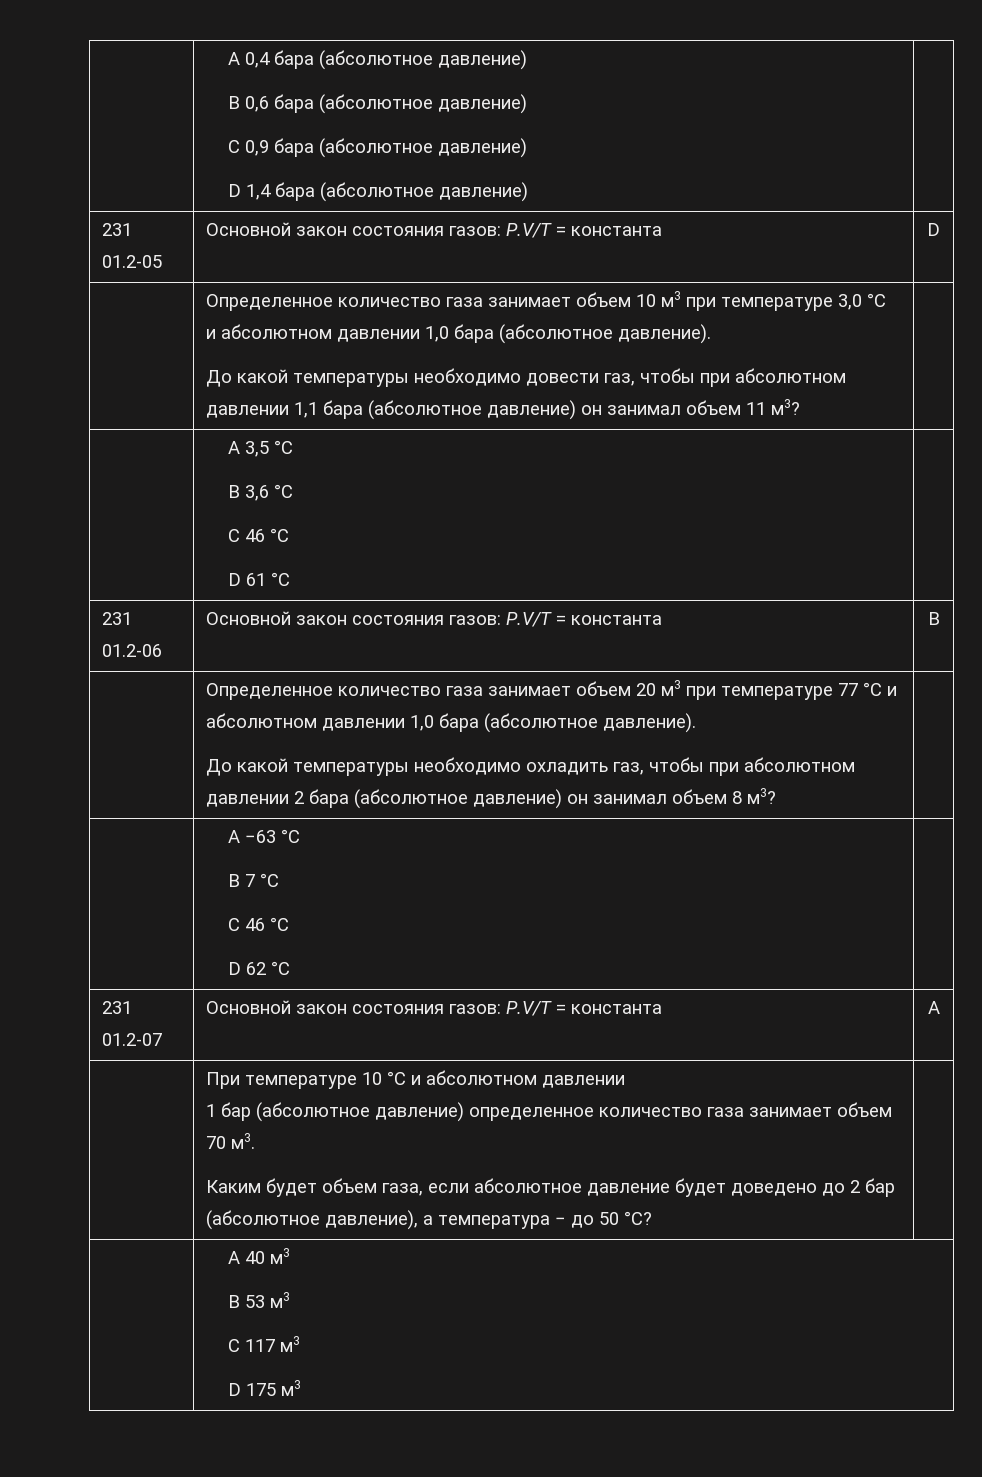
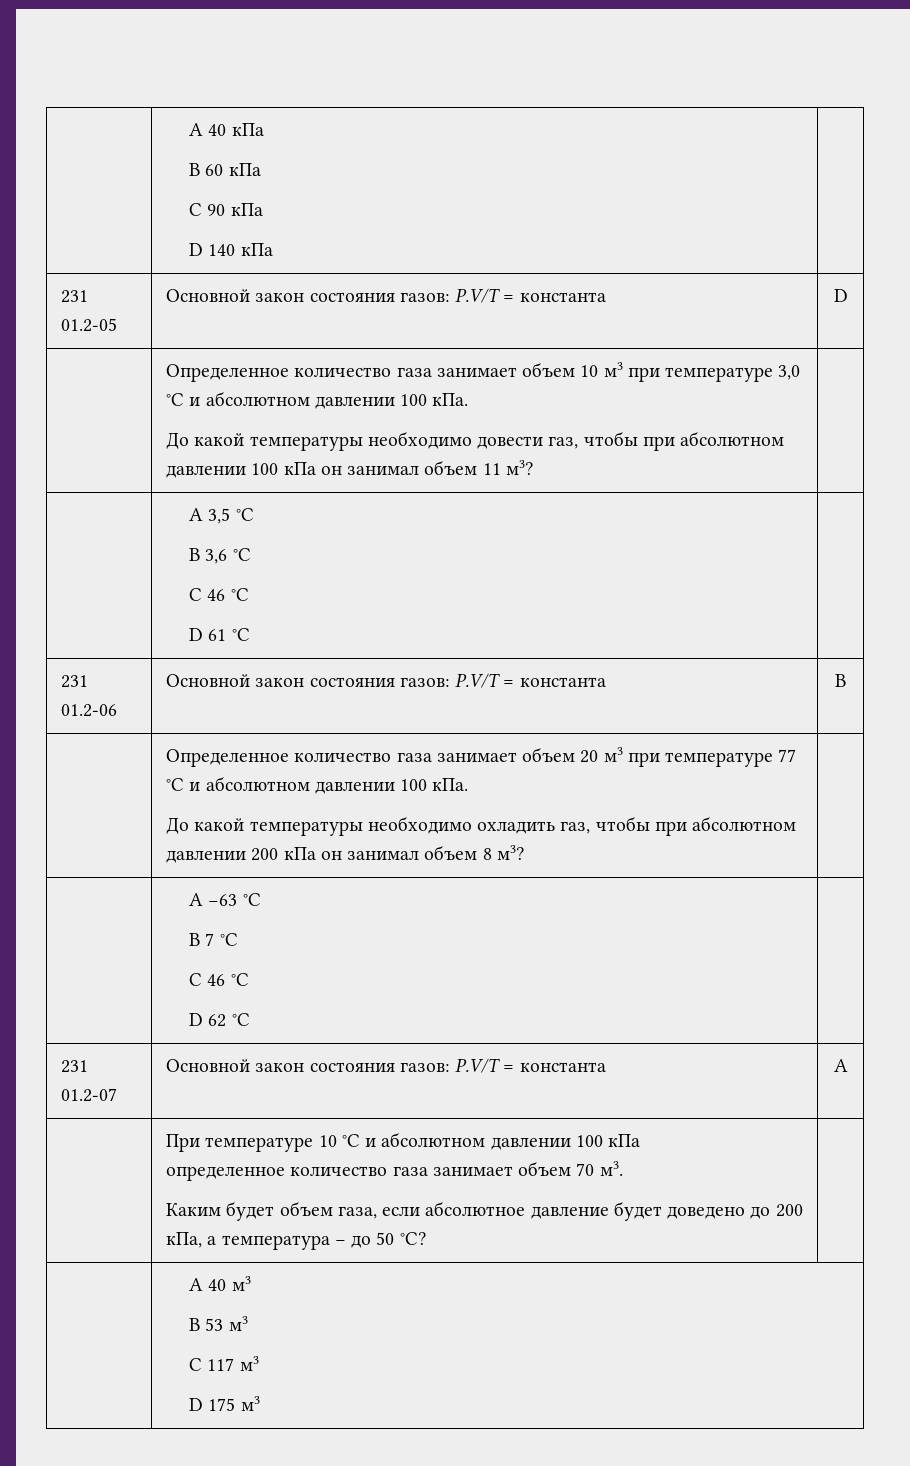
- | A 0,4 бара (абсолютное давление)
- B 0,6 бара (абсолютное давление)
- C 0,9 бара (абсолютное давление)
- D 1,4 бара (абсолютное давление) |
+ | A 40 кПа
+ B 60 кПа
+ C 90 кПа
+ D 140 кПа |
- | Определенное количество газа занимает объем 10 м3 при температуре 3,0 °C и абсолютном давлении 1,0 бара (абсолютное давление).
- До какой температуры необходимо довести газ, чтобы при абсолютном давлении 1,1 бара (абсолютное давление) он занимал объем 11 м3? |
+ | Определенное количество газа занимает объем 10 м3 при температуре 3,0 °C и абсолютном давлении 100 кПа.
+ До какой температуры необходимо довести газ, чтобы при абсолютном давлении 100 кПа он занимал объем 11 м3? |
- | Определенное количество газа занимает объем 20 м3 при температуре 77 °C и абсолютном давлении 1,0 бара (абсолютное давление).
- До какой температуры необходимо охладить газ, чтобы при абсолютном давлении 2 бара (абсолютное давление) он занимал объем 8 м3? |
+ | Определенное количество газа занимает объем 20 м3 при температуре 77 °C и абсолютном давлении 100 кПа.
+ До какой температуры необходимо охладить газ, чтобы при абсолютном давлении 200 кПа он занимал объем 8 м3? |
- | При температуре 10 °C и абсолютном давлении
- 1 бар (абсолютное давление) определенное количество газа занимает объем 70 м3.
- Каким будет объем газа, если абсолютное давление будет доведено до 2 бар (абсолютное давление), а температура − до 50 °C? |
+ | При температуре 10 °C и абсолютном давлении 100 кПа
+ определенное количество газа занимает объем 70 м3.
+ Каким будет объем газа, если абсолютное давление будет доведено до 200 кПа, а температура − до 50 °C? |

